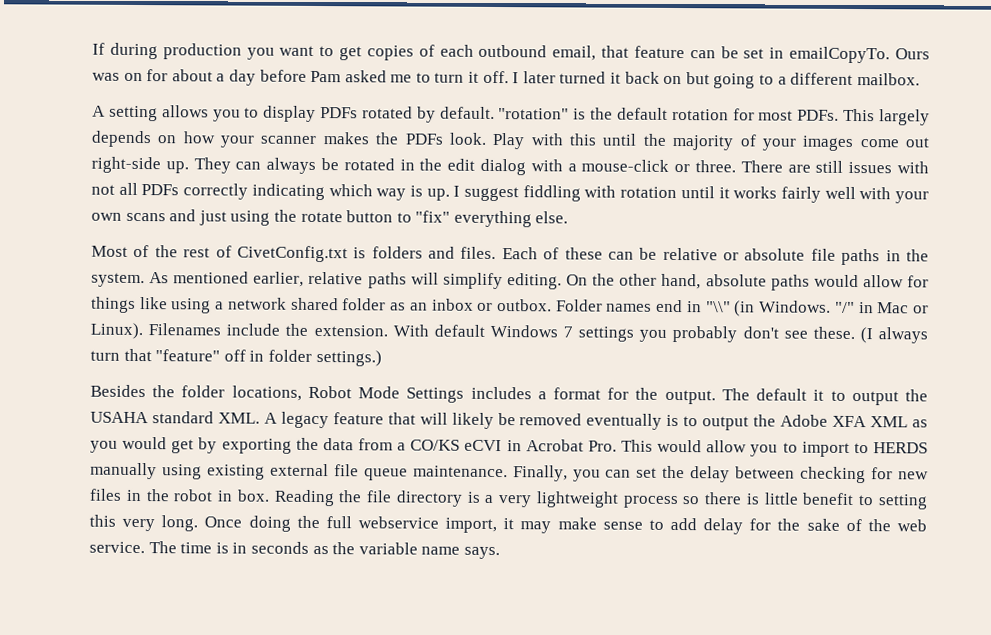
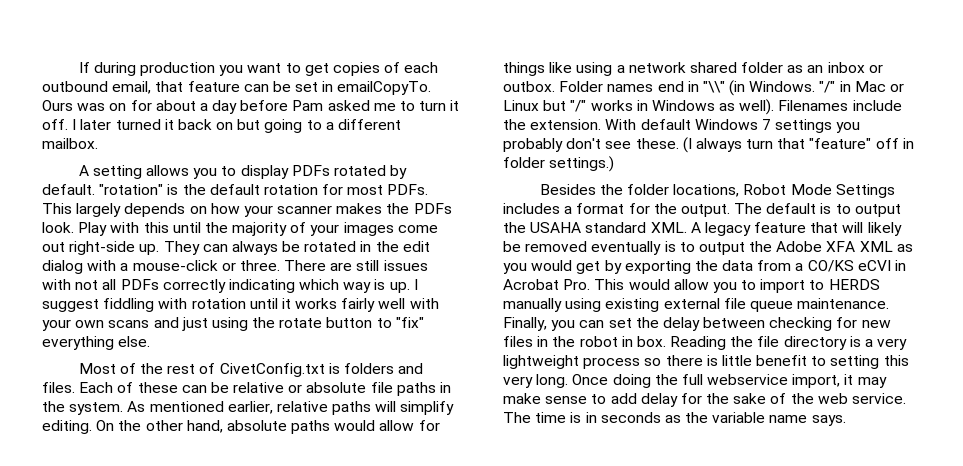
- "/" in Mac or Linux).
+ "/" in Mac or Linux but "/" works in Windows as well).
- The default it to output the USAHA standard XML. A legacy feature that will likely be removed eventually is to output the Adobe XFA XML as you would get by exporting the data from a CO/KS eCVI in Acrobat Pro. This would allow you to import to HERDS manually using existing external file queue maintenance.
+ The default is to output the USAHA standard XML. A legacy feature that will likely be removed eventually is to output the Adobe XFA XML as you would get by exporting the data from a CO/KS eCVI in Acrobat Pro. This would allow you to import to HERDS manually using existing external file queue maintenance.

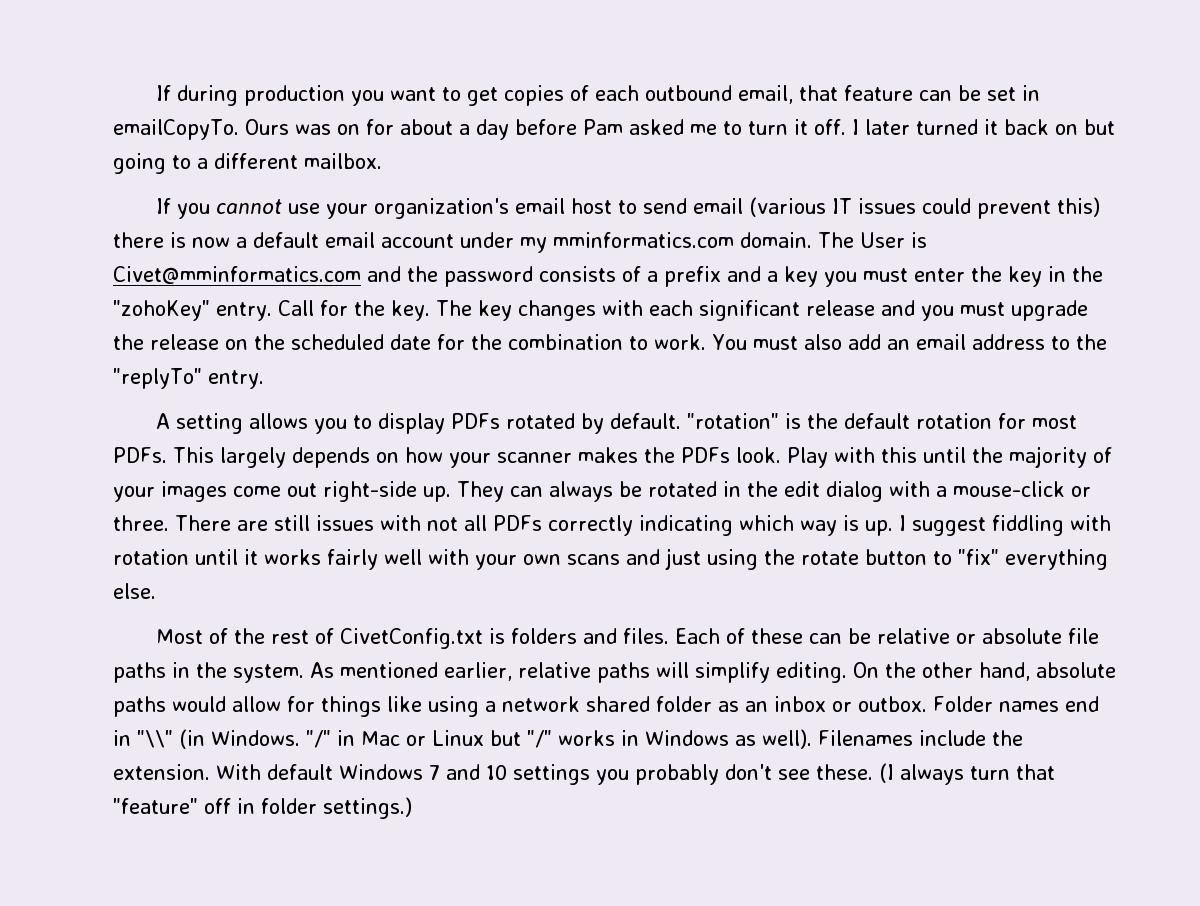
+ If you cannot use your organization's email host to send email (various IT issues could prevent this) there is now a default email account under my mminformatics.com domain. The User is Civet@mminformatics.com and the password consists of a prefix and a key you must enter the key in the "zohoKey" entry. Call for the key. The key changes with each significant release and you must upgrade the release on the scheduled date for the combination to work. You must also add an email address to the "replyTo" entry.
- With default Windows 7 settings you probably don't see these.
+ With default Windows 7 and 10 settings you probably don't see these.
- Besides the folder locations, Robot Mode Settings includes a format for the output. The default is to output the USAHA standard XML. A legacy feature that will likely be removed eventually is to output the Adobe XFA XML as you would get by exporting the data from a CO/KS eCVI in Acrobat Pro. This would allow you to import to HERDS manually using existing external file queue maintenance. Finally, you can set the delay between checking for new files in the robot in box. Reading the file directory is a very lightweight process so there is little benefit to setting this very long. Once doing the full webservice import, it may make sense to add delay for the sake of the web service. The time is in seconds as the variable name says.

